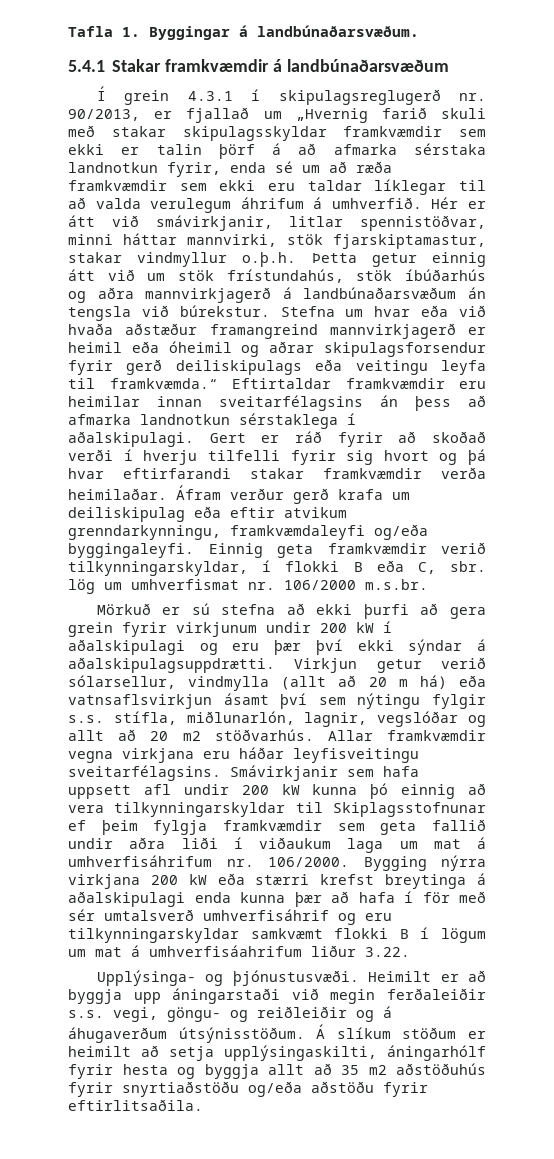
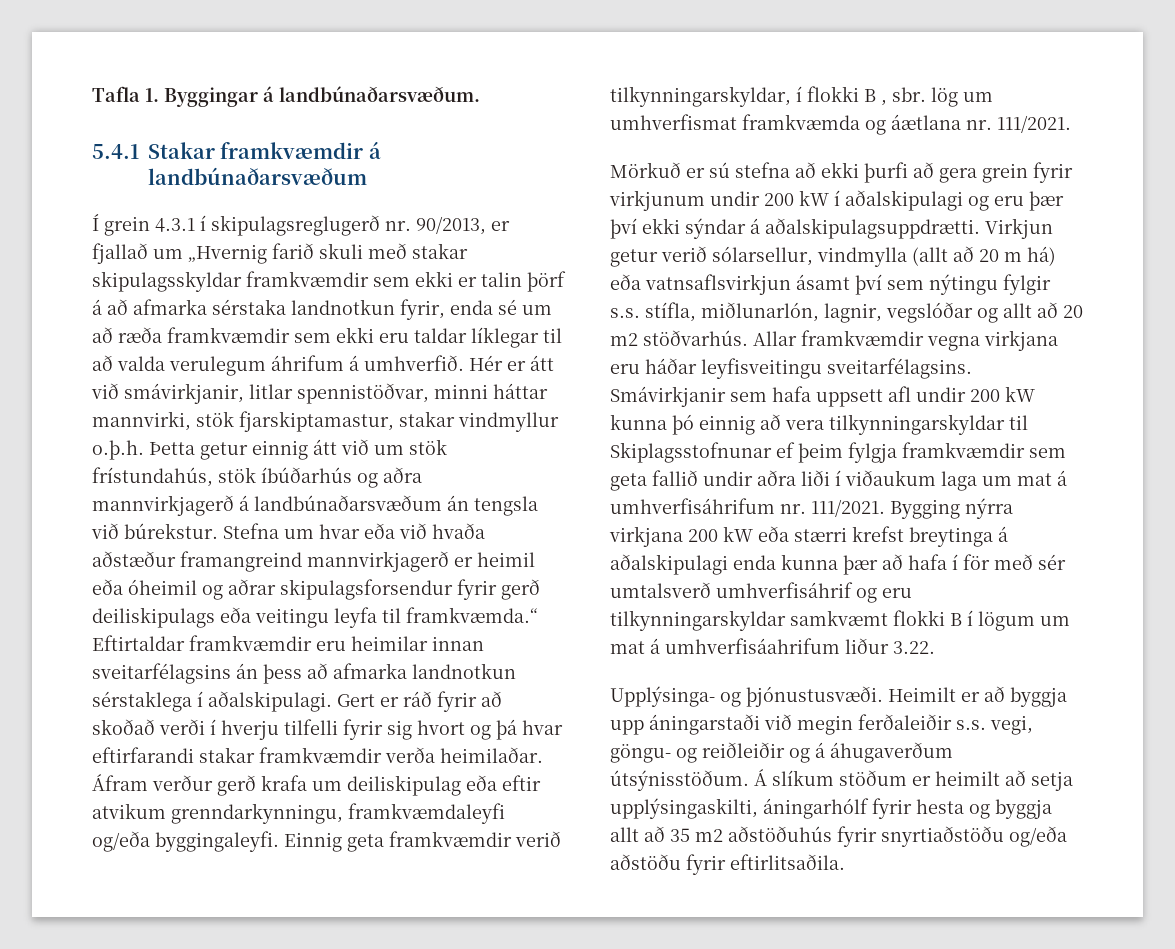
- Einnig geta framkvæmdir verið tilkynningarskyldar, í flokki B eða C, sbr. lög um umhverfismat nr. 106/2000 m.s.br.
+ Einnig geta framkvæmdir verið tilkynningarskyldar, í flokki B , sbr. lög um umhverfismat framkvæmda og áætlana nr. 111/2021.
- Smávirkjanir sem hafa uppsett afl undir 200 kW kunna þó einnig að vera tilkynningarskyldar til Skiplagsstofnunar ef þeim fylgja framkvæmdir sem geta fallið undir aðra liði í viðaukum laga um mat á umhverfisáhrifum nr. 106/2000.
+ Smávirkjanir sem hafa uppsett afl undir 200 kW kunna þó einnig að vera tilkynningarskyldar til Skiplagsstofnunar ef þeim fylgja framkvæmdir sem geta fallið undir aðra liði í viðaukum laga um mat á umhverfisáhrifum nr. 111/2021.

